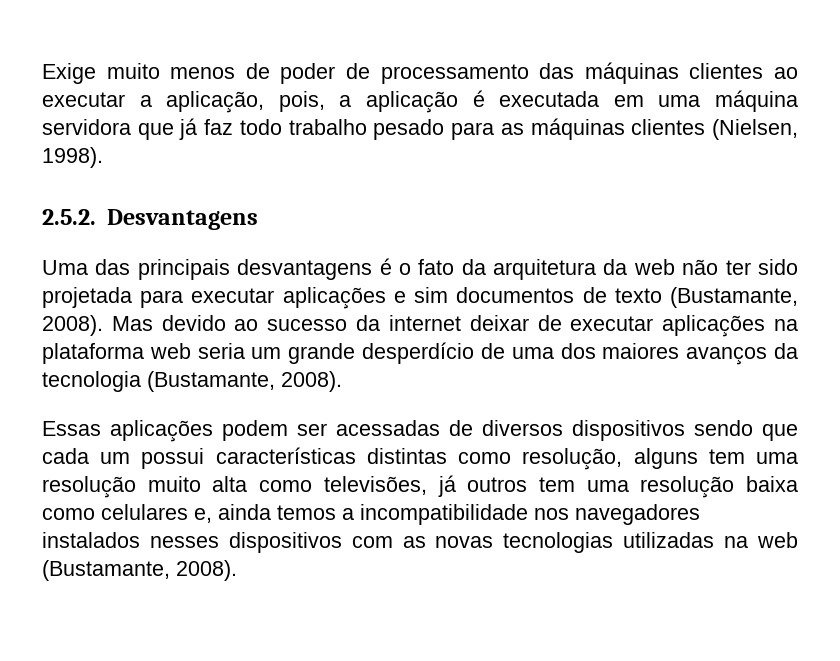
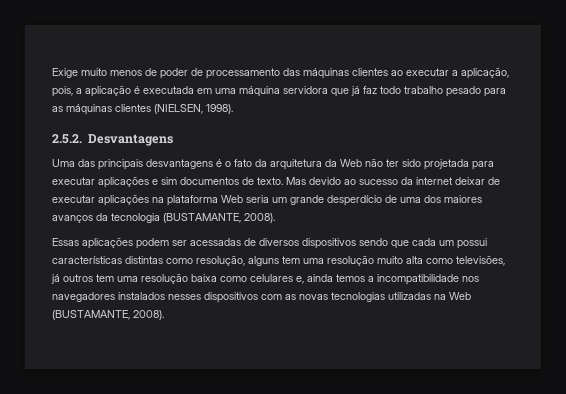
- Exige muito menos de poder de processamento das máquinas clientes ao executar a aplicação, pois, a aplicação é executada em uma máquina servidora que já faz todo trabalho pesado para as máquinas clientes (Nielsen, 1998).
+ Exige muito menos de poder de processamento das máquinas clientes ao executar a aplicação, pois, a aplicação é executada em uma máquina servidora que já faz todo trabalho pesado para as máquinas clientes (NIELSEN, 1998).
- Uma das principais desvantagens é o fato da arquitetura da web não ter sido projetada para executar aplicações e sim documentos de texto (Bustamante, 2008).
+ Uma das principais desvantagens é o fato da arquitetura da Web não ter sido projetada para executar aplicações e sim documentos de texto.
- Mas devido ao sucesso da internet deixar de executar aplicações na plataforma web seria um grande desperdício de uma dos maiores avanços da tecnologia (Bustamante, 2008).
+ Mas devido ao sucesso da internet deixar de executar aplicações na plataforma Web seria um grande desperdício de uma dos maiores avanços da tecnologia (BUSTAMANTE, 2008).
- Essas aplicações podem ser acessadas de diversos dispositivos sendo que cada um possui características distintas como resolução, alguns tem uma resolução muito alta como televisões, já outros tem uma resolução baixa como celulares e, ainda temos a incompatibilidade nos navegadores instalados nesses dispositivos com as novas tecnologias utilizadas na web (Bustamante, 2008).
+ Essas aplicações podem ser acessadas de diversos dispositivos sendo que cada um possui características distintas como resolução, alguns tem uma resolução muito alta como televisões, já outros tem uma resolução baixa como celulares e, ainda temos a incompatibilidade nos navegadores instalados nesses dispositivos com as novas tecnologias utilizadas na Web (BUSTAMANTE, 2008).

